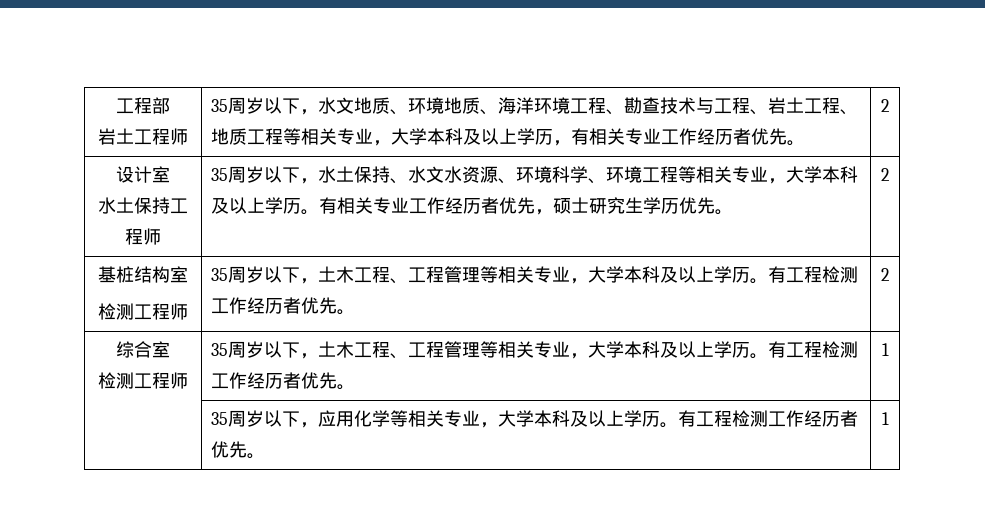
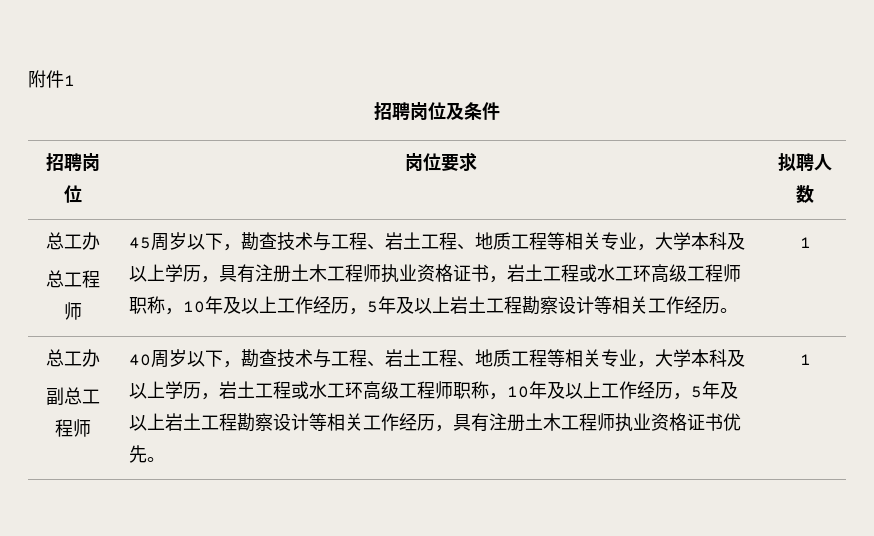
- 工程部
- 岩土工程师 | 35周岁以下，水文地质、环境地质、海洋环境工程、勘查技术与工程、岩土工程、地质工程等相关专业，大学本科及以上学历，有相关专业工作经历者优先。 | 2
- 设计室
- 水土保持工程师 | 35周岁以下，水土保持、水文水资源、环境科学、环境工程等相关专业，大学本科及以上学历。有相关专业工作经历者优先，硕士研究生学历优先。 | 2
- 基桩结构室
- 检测工程师 | 35周岁以下，土木工程、工程管理等相关专业，大学本科及以上学历。有工程检测工作经历者优先。 | 2
- 综合室
- 检测工程师 | 35周岁以下，土木工程、工程管理等相关专业，大学本科及以上学历。有工程检测工作经历者优先。 | 1
- | 35周岁以下，应用化学等相关专业，大学本科及以上学历。有工程检测工作经历者优先。 | 1
+ 附件1
+ 招聘岗位及条件
+ 招聘岗位 | 岗位要求 | 拟聘人数
+ 总工办
+ 总工程师 | 45周岁以下，勘查技术与工程、岩土工程、地质工程等相关专业，大学本科及以上学历，具有注册土木工程师执业资格证书，岩土工程或水工环高级工程师职称，10年及以上工作经历，5年及以上岩土工程勘察设计等相关工作经历。 | 1
+ 总工办
+ 副总工程师 | 40周岁以下，勘查技术与工程、岩土工程、地质工程等相关专业，大学本科及以上学历，岩土工程或水工环高级工程师职称，10年及以上工作经历，5年及以上岩土工程勘察设计等相关工作经历，具有注册土木工程师执业资格证书优先。 | 1

